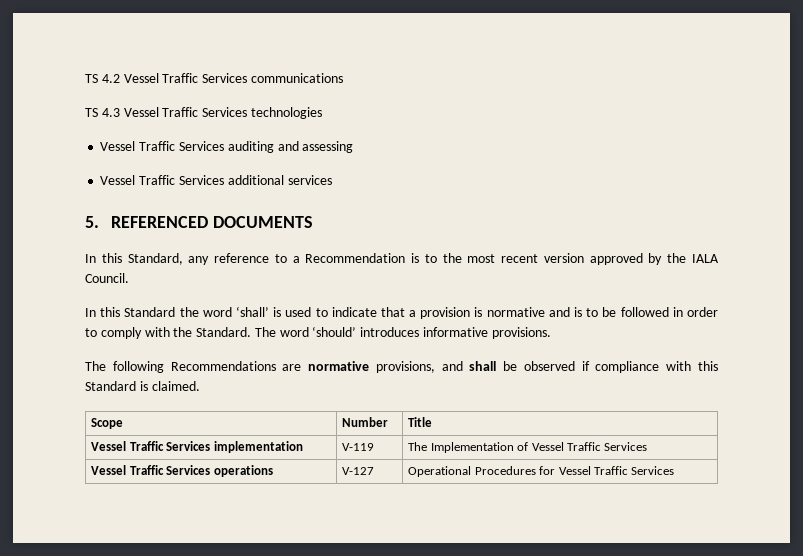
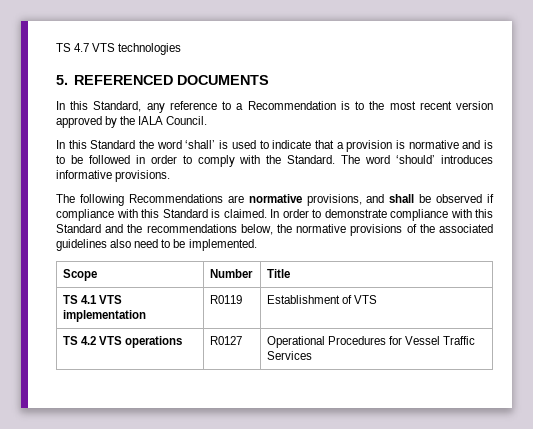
- TS 4.2 Vessel Traffic Services communications
- TS 4.3 Vessel Traffic Services technologies
- Vessel Traffic Services auditing and assessing
- Vessel Traffic Services additional services
+ TS 4.7 VTS technologies
- The following Recommendations are normative provisions, and shall be observed if compliance with this Standard is claimed.
+ The following Recommendations are normative provisions, and shall be observed if compliance with this Standard is claimed. In order to demonstrate compliance with this Standard and the recommendations below, the normative provisions of the associated guidelines also need to be implemented.
  Scope | Number | Title
- Vessel Traffic Services implementation | V-119 | The Implementation of Vessel Traffic Services
- Vessel Traffic Services operations | V-127 | Operational Procedures for Vessel Traffic Services
+ TS 4.1 VTS implementation | R0119 | Establishment of VTS
+ TS 4.2 VTS operations | R0127 | Operational Procedures for Vessel Traffic Services

